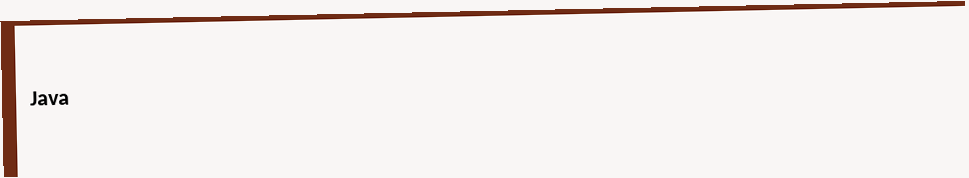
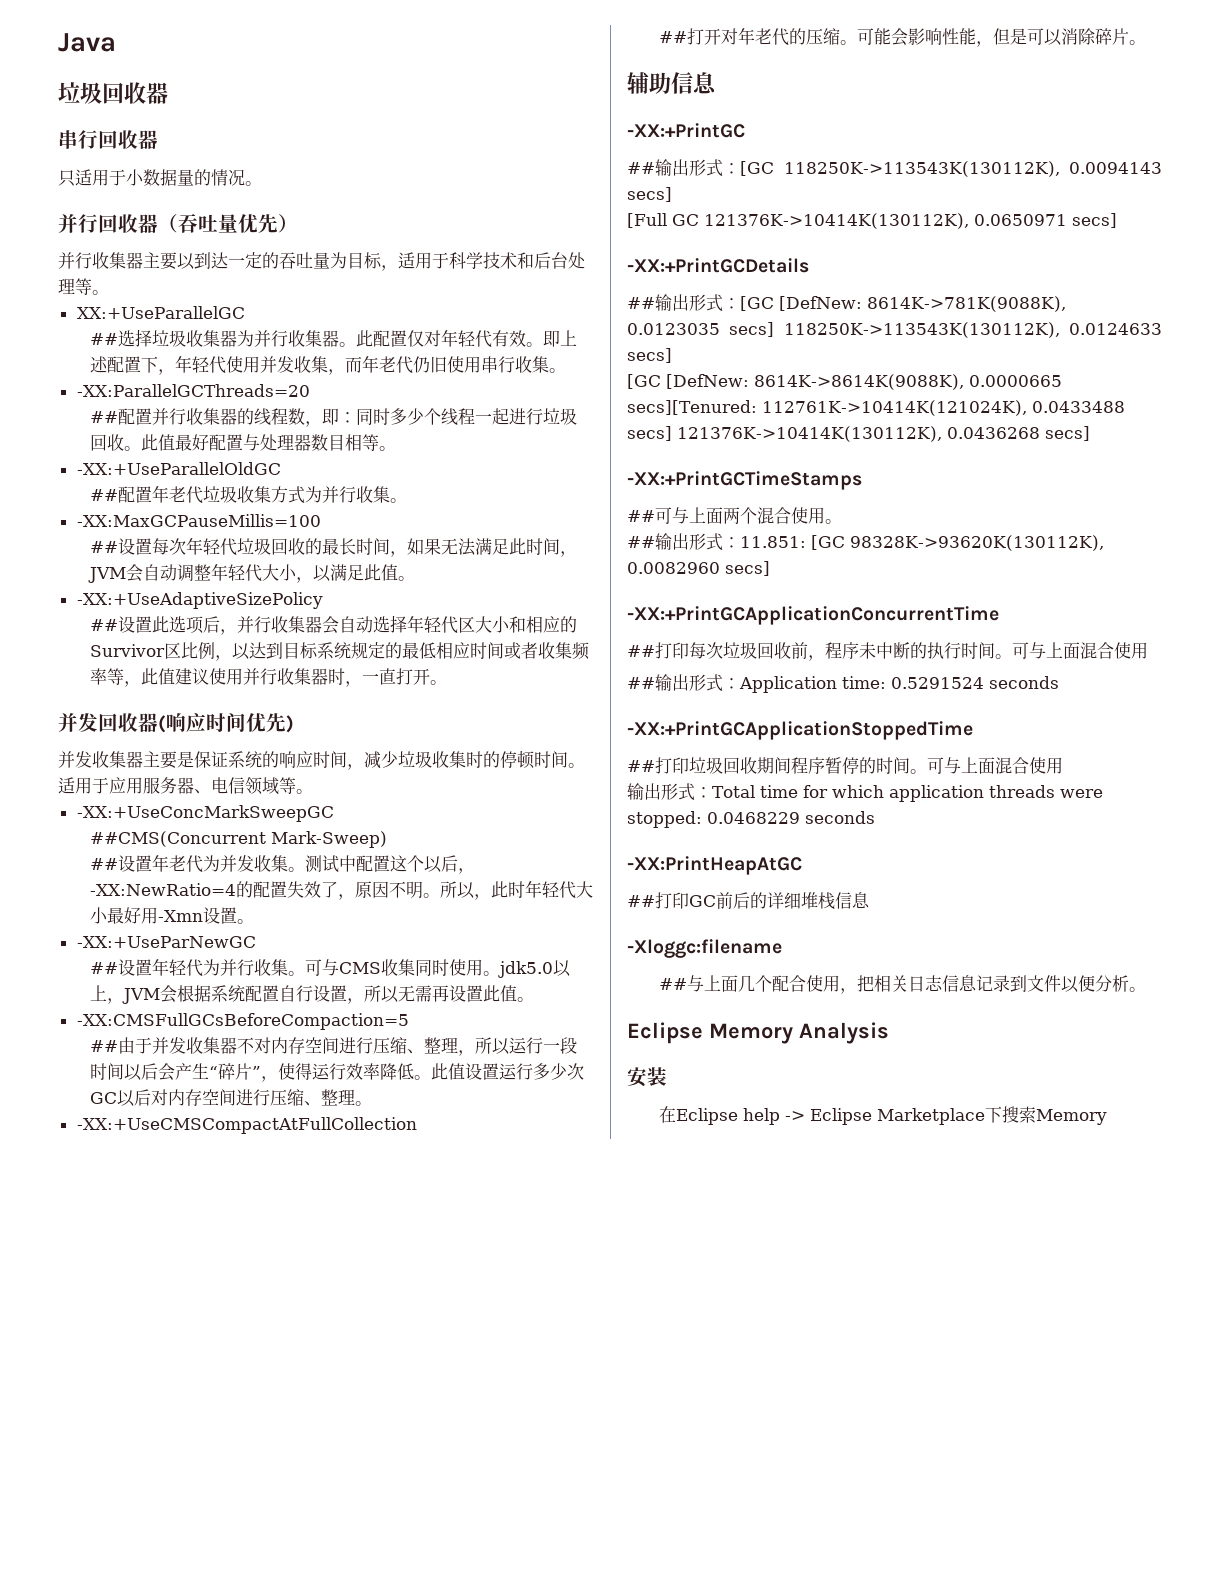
+ 垃圾回收器
+ 串行回收器
+ 只适用于小数据量的情况。
+ 并行回收器（吞吐量优先）
+ 并行收集器主要以到达一定的吞吐量为目标，适用于科学技术和后台处理等。
+ XX:+UseParallelGC
+ ##选择垃圾收集器为并行收集器。此配置仅对年轻代有效。即上述配置下，年轻代使用并发收集，而年老代仍旧使用串行收集。
+ -XX:ParallelGCThreads=20
+ ##配置并行收集器的线程数，即：同时多少个线程一起进行垃圾回收。此值最好配置与处理器数目相等。
+ -XX:+UseParallelOldGC
+ ##配置年老代垃圾收集方式为并行收集。
+ -XX:MaxGCPauseMillis=100
+ ##设置每次年轻代垃圾回收的最长时间，如果无法满足此时间，JVM会自动调整年轻代大小，以满足此值。
+ -XX:+UseAdaptiveSizePolicy
+ ##设置此选项后，并行收集器会自动选择年轻代区大小和相应的Survivor区比例，以达到目标系统规定的最低相应时间或者收集频率等，此值建议使用并行收集器时，一直打开。
+ 并发回收器(响应时间优先)
+ 并发收集器主要是保证系统的响应时间，减少垃圾收集时的停顿时间。适用于应用服务器、电信领域等。
+ -XX:+UseConcMarkSweepGC
+ ##CMS(Concurrent Mark-Sweep)
+ ##设置年老代为并发收集。测试中配置这个以后，-XX:NewRatio=4的配置失效了，原因不明。所以，此时年轻代大小最好用-Xmn设置。
+ -XX:+UseParNewGC
+ ##设置年轻代为并行收集。可与CMS收集同时使用。jdk5.0以上，JVM会根据系统配置自行设置，所以无需再设置此值。
+ -XX:CMSFullGCsBeforeCompaction=5
+ ##由于并发收集器不对内存空间进行压缩、整理，所以运行一段时间以后会产生“碎片”，使得运行效率降低。此值设置运行多少次GC以后对内存空间进行压缩、整理。
+ -XX:+UseCMSCompactAtFullCollection
+ ##打开对年老代的压缩。可能会影响性能，但是可以消除碎片。
+ 辅助信息
+ -XX:+PrintGC
+ ##输出形式：[GC 118250K->113543K(130112K), 0.0094143 secs]
+ [Full GC 121376K->10414K(130112K), 0.0650971 secs]
+ -XX:+PrintGCDetails
+ ##输出形式：[GC [DefNew: 8614K->781K(9088K), 0.0123035 secs] 118250K->113543K(130112K), 0.0124633 secs]
+ [GC [DefNew: 8614K->8614K(9088K), 0.0000665 secs][Tenured: 112761K->10414K(121024K), 0.0433488 secs] 121376K->10414K(130112K), 0.0436268 secs]
+ -XX:+PrintGCTimeStamps
+ ##可与上面两个混合使用。
+ ##输出形式：11.851: [GC 98328K->93620K(130112K), 0.0082960 secs]
+ -XX:+PrintGCApplicationConcurrentTime
+ ##打印每次垃圾回收前，程序未中断的执行时间。可与上面混合使用
+ ##输出形式：Application time: 0.5291524 seconds
+ -XX:+PrintGCApplicationStoppedTime
+ ##打印垃圾回收期间程序暂停的时间。可与上面混合使用
+ 输出形式：Total time for which application threads were stopped: 0.0468229 seconds
+ -XX:PrintHeapAtGC
+ ##打印GC前后的详细堆栈信息
+ -Xloggc:filename
+ ##与上面几个配合使用，把相关日志信息记录到文件以便分析。
+ Eclipse Memory Analysis
+ 安装
+ 在Eclipse help -> Eclipse Marketplace下搜索Memory

